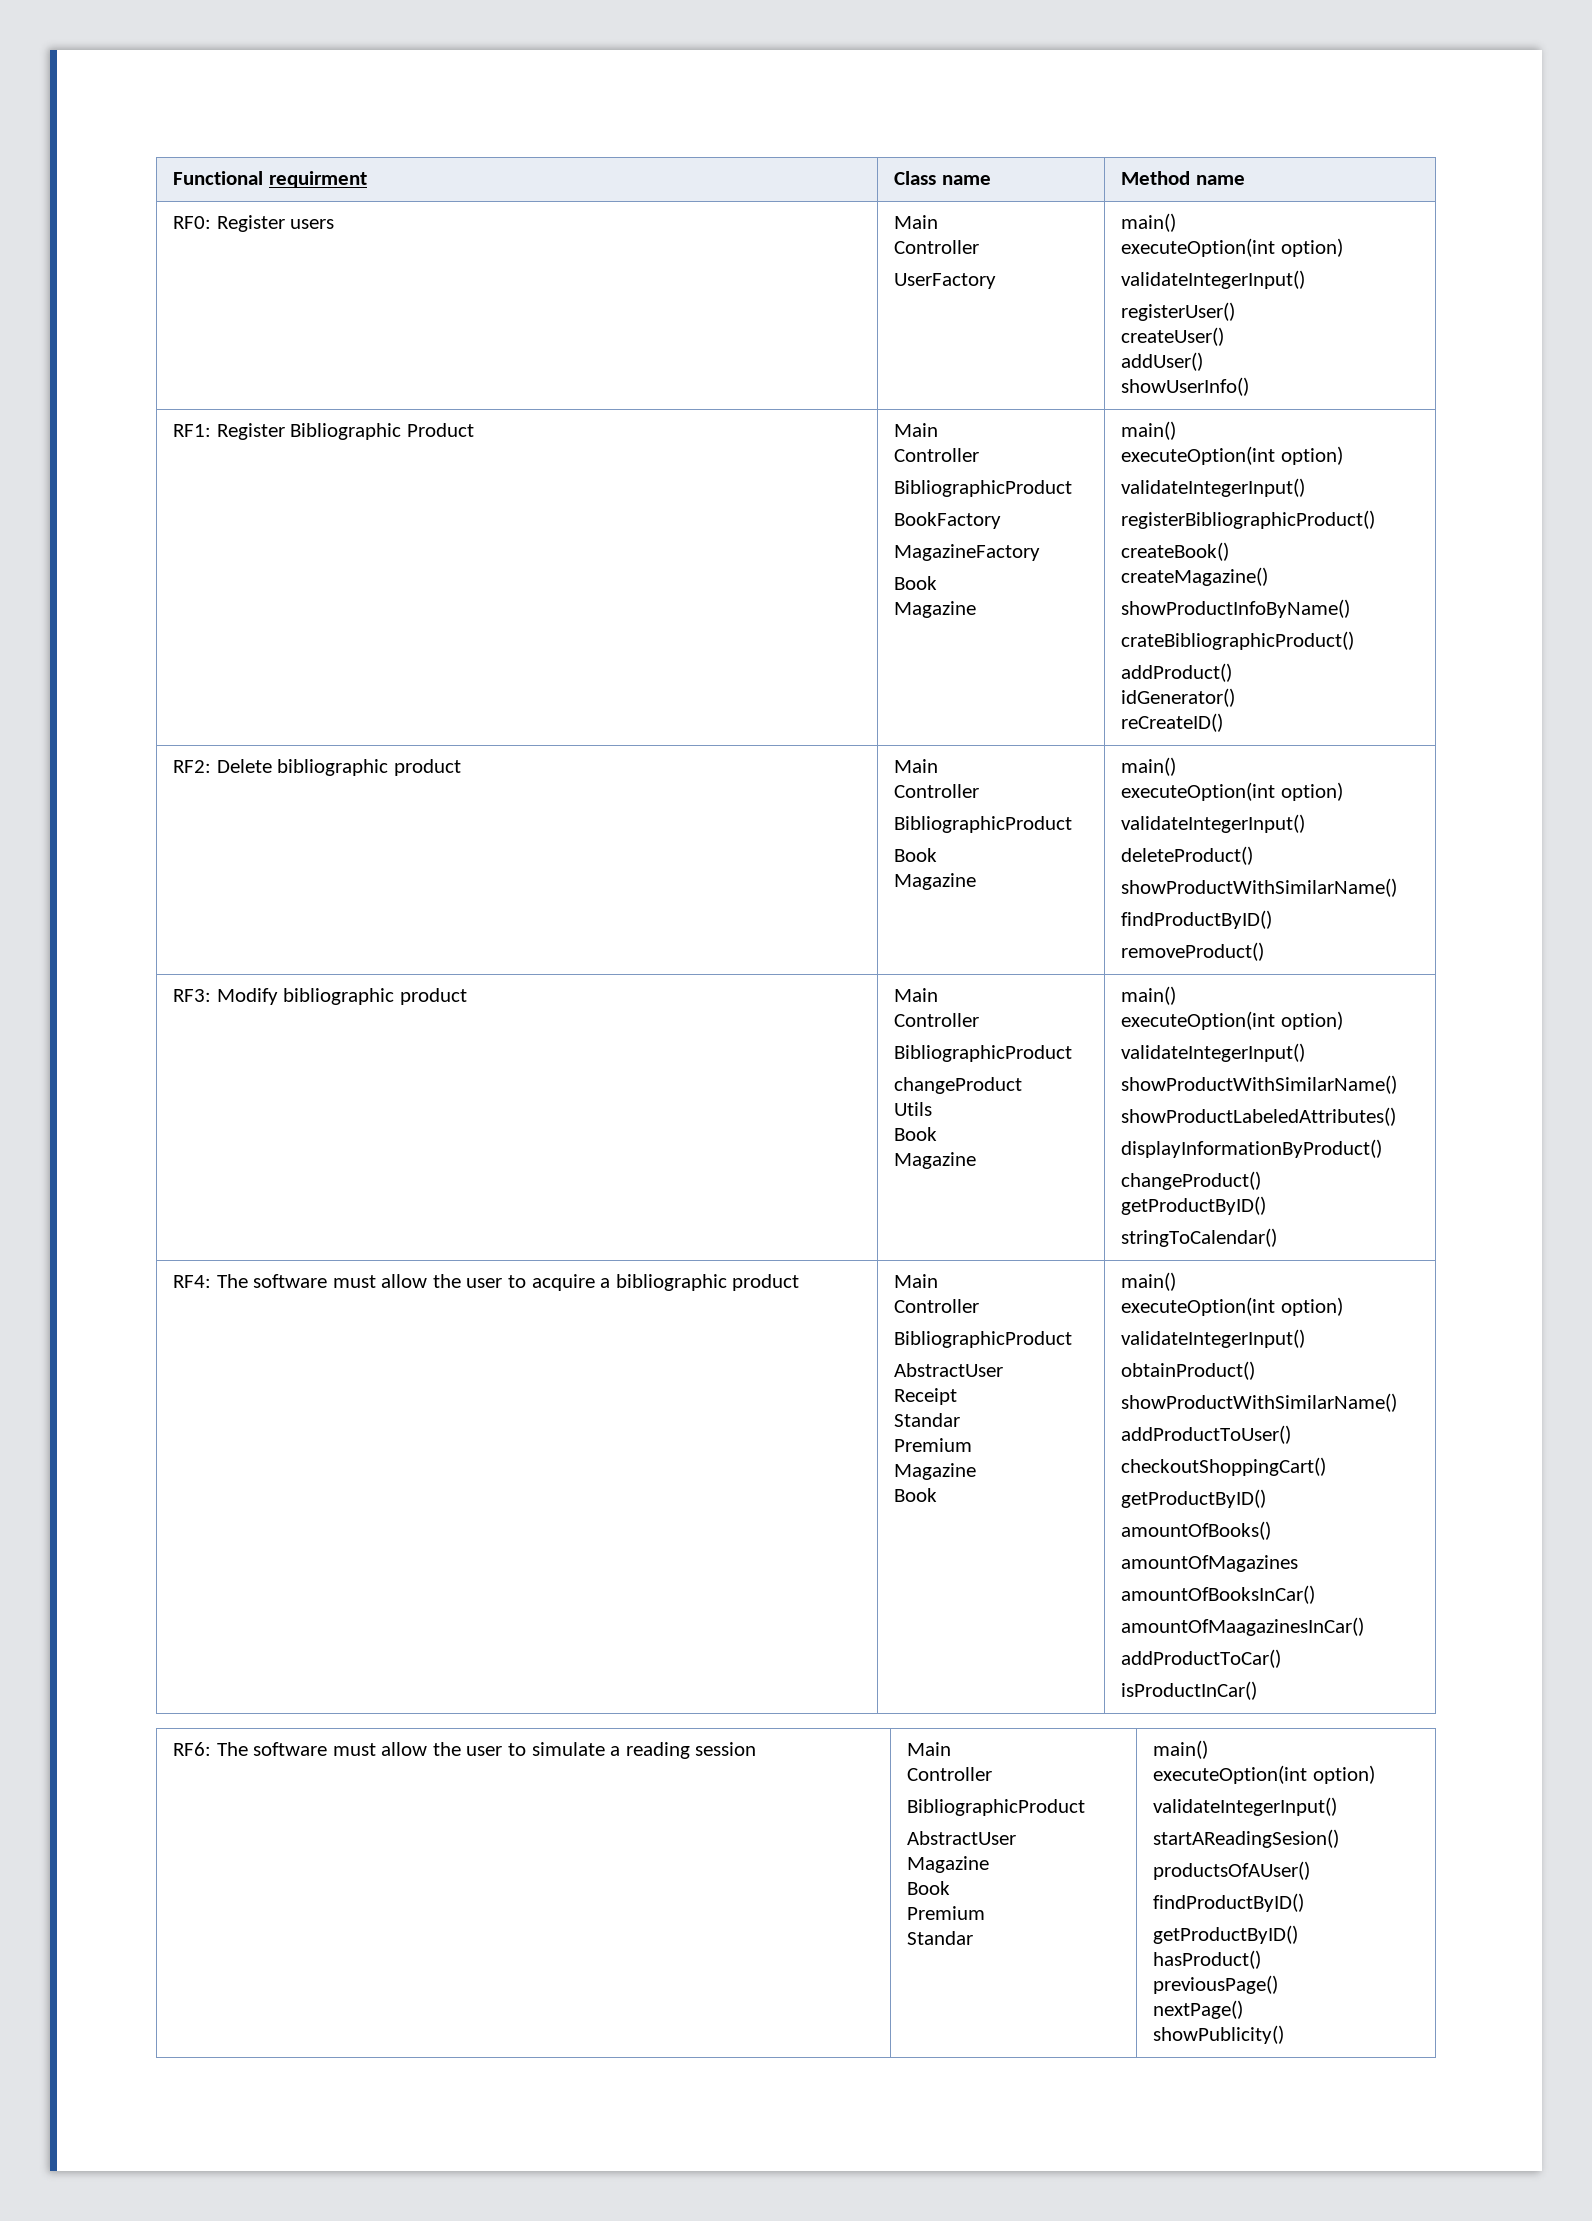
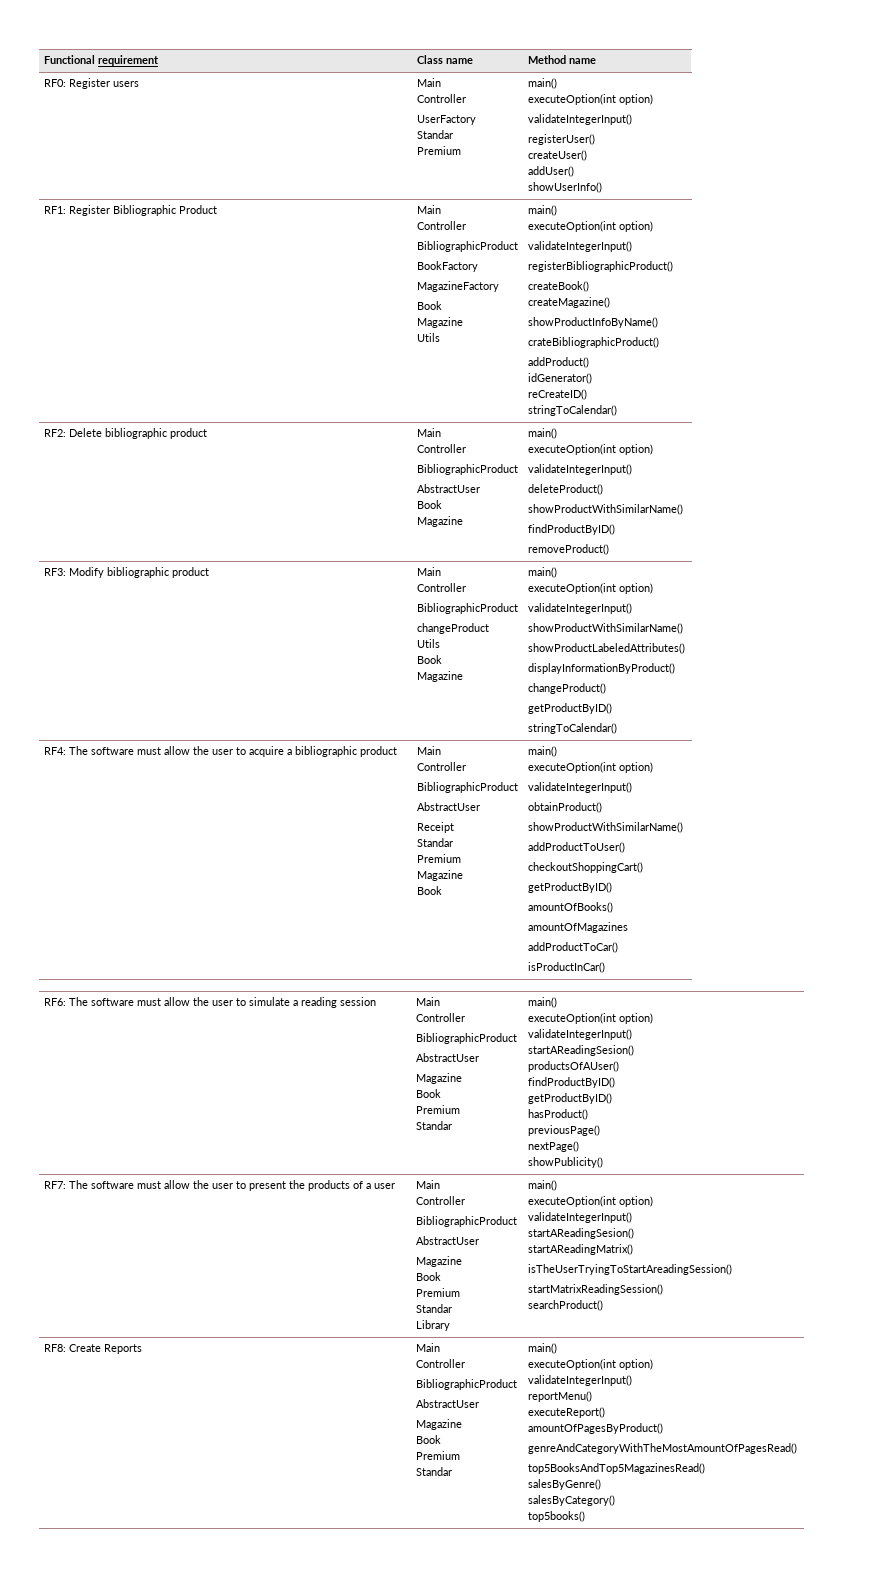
- Functional requirment | Class name | Method name
+ Functional requirement | Class name | Method name
  RF0: Register users | Main
  Controller
- UserFactory | main()
+ UserFactory
+ Standar
+ Premium | main()
  RF1: Register Bibliographic Product | Main
  Controller
  BibliographicProduct
  BookFactory
  MagazineFactory
  Book
- Magazine | main()
+ Magazine
+ Utils | main()
  executeOption(int option)
  validateIntegerInput()
  registerBibliographicProduct()
  createBook()
  createMagazine()
  showProductInfoByName()
  crateBibliographicProduct()
  addProduct()
  idGenerator()
  reCreateID()
+ stringToCalendar()
  RF2: Delete bibliographic product | Main
  Controller
  BibliographicProduct
+ AbstractUser
  RF4: The software must allow the user to acquire a bibliographic product | Main
  Controller
  BibliographicProduct
  AbstractUser
  Receipt
  Standar
  Premium
  Magazine
  Book | main()
  executeOption(int option)
  validateIntegerInput()
  obtainProduct()
  showProductWithSimilarName()
  addProductToUser()
  checkoutShoppingCart()
  getProductByID()
  amountOfBooks()
  amountOfMagazines
- amountOfBooksInCar()
- amountOfMaagazinesInCar()
+ RF7: The software must allow the user to present the products of a user | Main
+ Controller
+ BibliographicProduct
+ AbstractUser
+ Magazine
+ Book
+ Premium
+ Standar
+ Library | main()
+ executeOption(int option)
+ validateIntegerInput()
+ startAReadingSesion()
+ startAReadingMatrix()
+ isTheUserTryingToStartAreadingSession()
+ startMatrixReadingSession()
+ searchProduct()
+ RF8: Create Reports | Main
+ Controller
+ BibliographicProduct
+ AbstractUser
+ Magazine
+ Book
+ Premium
+ Standar | main()
+ executeOption(int option)
+ validateIntegerInput()
+ reportMenu()
+ executeReport()
+ amountOfPagesByProduct()
+ genreAndCategoryWithTheMostAmountOfPagesRead()
+ top5BooksAndTop5MagazinesRead()
+ salesByGenre()
+ salesByCategory()
+ top5books()

